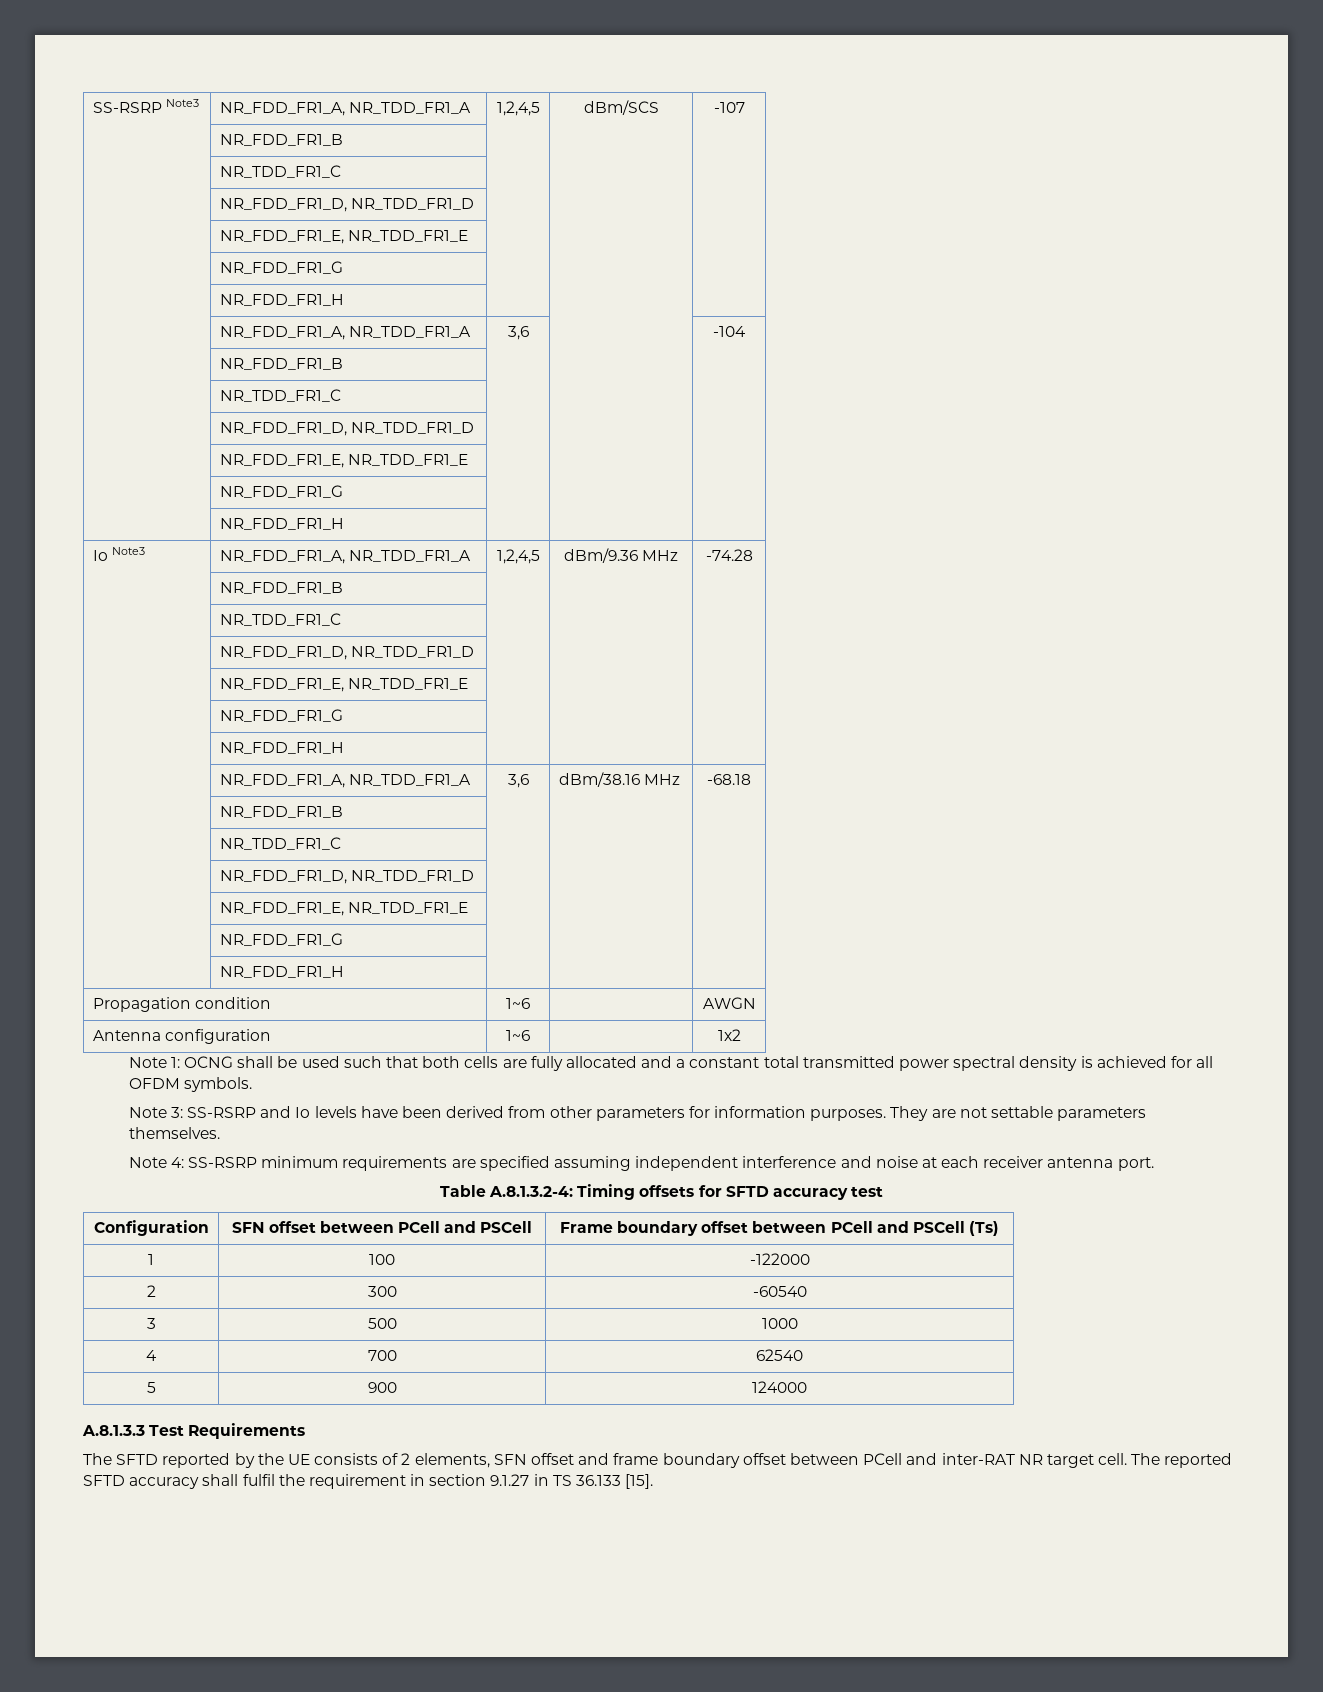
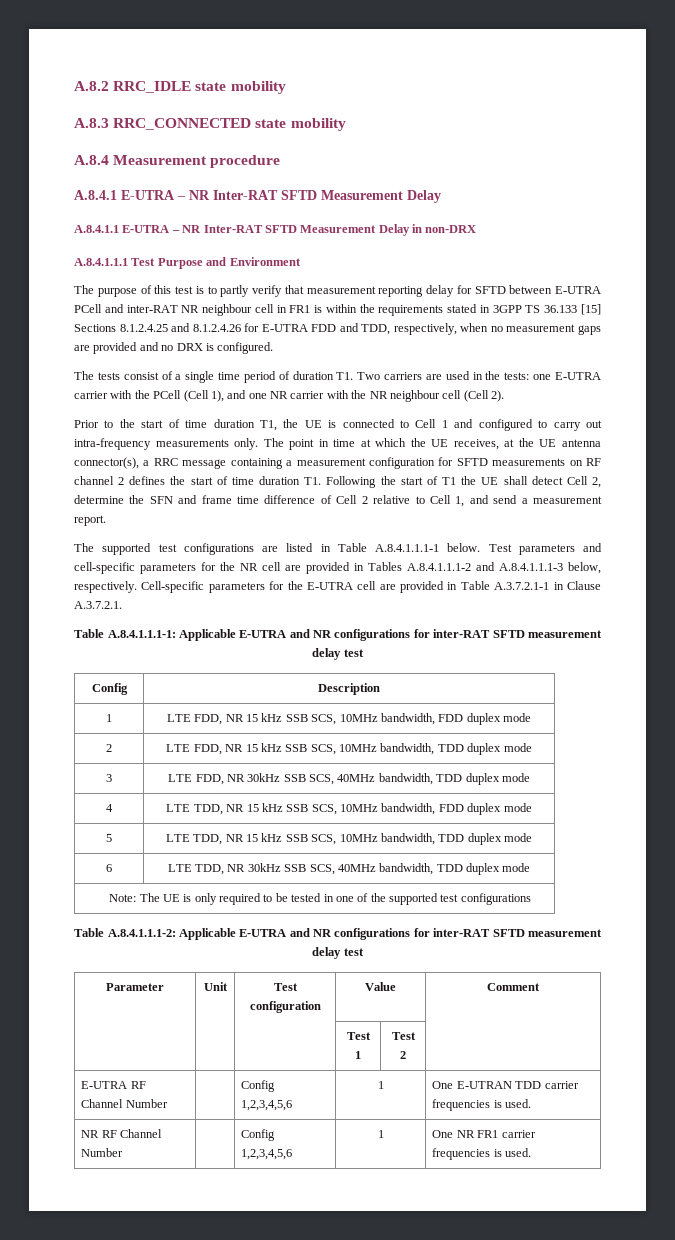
- SS-RSRP Note3 | NR_FDD_FR1_A, NR_TDD_FR1_A | 1,2,4,5 | dBm/SCS | -107
- | NR_FDD_FR1_B | | |
- | NR_TDD_FR1_C | | |
- | NR_FDD_FR1_D, NR_TDD_FR1_D | | |
- | NR_FDD_FR1_E, NR_TDD_FR1_E | | |
- | NR_FDD_FR1_G | | |
- | NR_FDD_FR1_H | | |
- | NR_FDD_FR1_A, NR_TDD_FR1_A | 3,6 | | -104
- | NR_FDD_FR1_B | | |
- | NR_TDD_FR1_C | | |
- | NR_FDD_FR1_D, NR_TDD_FR1_D | | |
- | NR_FDD_FR1_E, NR_TDD_FR1_E | | |
- | NR_FDD_FR1_G | | |
- | NR_FDD_FR1_H | | |
- Io Note3 | NR_FDD_FR1_A, NR_TDD_FR1_A | 1,2,4,5 | dBm/9.36 MHz | -74.28
- | NR_FDD_FR1_B | | |
- | NR_TDD_FR1_C | | |
- | NR_FDD_FR1_D, NR_TDD_FR1_D | | |
- | NR_FDD_FR1_E, NR_TDD_FR1_E | | |
- | NR_FDD_FR1_G | | |
- | NR_FDD_FR1_H | | |
- | NR_FDD_FR1_A, NR_TDD_FR1_A | 3,6 | dBm/38.16 MHz | -68.18
- | NR_FDD_FR1_B | | |
- | NR_TDD_FR1_C | | |
- | NR_FDD_FR1_D, NR_TDD_FR1_D | | |
- | NR_FDD_FR1_E, NR_TDD_FR1_E | | |
- | NR_FDD_FR1_G | | |
- | NR_FDD_FR1_H | | |
- Propagation condition | 1~6 | | AWGN
- Antenna configuration | 1~6 | | 1x2
- Note 1: OCNG shall be used such that both cells are fully allocated and a constant total transmitted power spectral density is achieved for all OFDM symbols.
- Note 3: SS-RSRP and Io levels have been derived from other parameters for information purposes. They are not settable parameters themselves.
- Note 4: SS-RSRP minimum requirements are specified assuming independent interference and noise at each receiver antenna port.
- Table A.8.1.3.2-4: Timing offsets for SFTD accuracy test
- Configuration | SFN offset between PCell and PSCell | Frame boundary offset between PCell and PSCell (Ts)
- 1 | 100 | -122000
- 2 | 300 | -60540
- 3 | 500 | 1000
- 4 | 700 | 62540
- 5 | 900 | 124000
- A.8.1.3.3 Test Requirements
- The SFTD reported by the UE consists of 2 elements, SFN offset and frame boundary offset between PCell and inter-RAT NR target cell. The reported SFTD accuracy shall fulfil the requirement in section 9.1.27 in TS 36.133 [15].
+ A.8.2 RRC_IDLE state mobility
+ A.8.3 RRC_CONNECTED state mobility
+ A.8.4 Measurement procedure
+ A.8.4.1 E-UTRA – NR Inter-RAT SFTD Measurement Delay
+ A.8.4.1.1 E-UTRA – NR Inter-RAT SFTD Measurement Delay in non-DRX
+ A.8.4.1.1.1 Test Purpose and Environment
+ The purpose of this test is to partly verify that measurement reporting delay for SFTD between E-UTRA PCell and inter-RAT NR neighbour cell in FR1 is within the requirements stated in 3GPP TS 36.133 [15] Sections 8.1.2.4.25 and 8.1.2.4.26 for E-UTRA FDD and TDD, respectively, when no measurement gaps are provided and no DRX is configured.
+ The tests consist of a single time period of duration T1. Two carriers are used in the tests: one E-UTRA carrier with the PCell (Cell 1), and one NR carrier with the NR neighbour cell (Cell 2).
+ Prior to the start of time duration T1, the UE is connected to Cell 1 and configured to carry out intra-frequency measurements only. The point in time at which the UE receives, at the UE antenna connector(s), a RRC message containing a measurement configuration for SFTD measurements on RF channel 2 defines the start of time duration T1. Following the start of T1 the UE shall detect Cell 2, determine the SFN and frame time difference of Cell 2 relative to Cell 1, and send a measurement report.
+ The supported test configurations are listed in Table A.8.4.1.1.1-1 below. Test parameters and cell-specific parameters for the NR cell are provided in Tables A.8.4.1.1.1-2 and A.8.4.1.1.1-3 below, respectively. Cell-specific parameters for the E-UTRA cell are provided in Table A.3.7.2.1-1 in Clause A.3.7.2.1.
+ Table A.8.4.1.1.1-1: Applicable E-UTRA and NR configurations for inter-RAT SFTD measurement delay test
+ Config | Description
+ 1 | LTE FDD, NR 15 kHz SSB SCS, 10MHz bandwidth, FDD duplex mode
+ 2 | LTE FDD, NR 15 kHz SSB SCS, 10MHz bandwidth, TDD duplex mode
+ 3 | LTE FDD, NR 30kHz SSB SCS, 40MHz bandwidth, TDD duplex mode
+ 4 | LTE TDD, NR 15 kHz SSB SCS, 10MHz bandwidth, FDD duplex mode
+ 5 | LTE TDD, NR 15 kHz SSB SCS, 10MHz bandwidth, TDD duplex mode
+ 6 | LTE TDD, NR 30kHz SSB SCS, 40MHz bandwidth, TDD duplex mode
+ Note: The UE is only required to be tested in one of the supported test configurations
+ Table A.8.4.1.1.1-2: Applicable E-UTRA and NR configurations for inter-RAT SFTD measurement delay test
+ Parameter | Unit | Test configuration | Value | Comment
+ | | | Test 1 | Test 2 |
+ E-UTRA RF Channel Number | | Config 1,2,3,4,5,6 | 1 | One E-UTRAN TDD carrier frequencies is used.
+ NR RF Channel Number | | Config 1,2,3,4,5,6 | 1 | One NR FR1 carrier frequencies is used.

